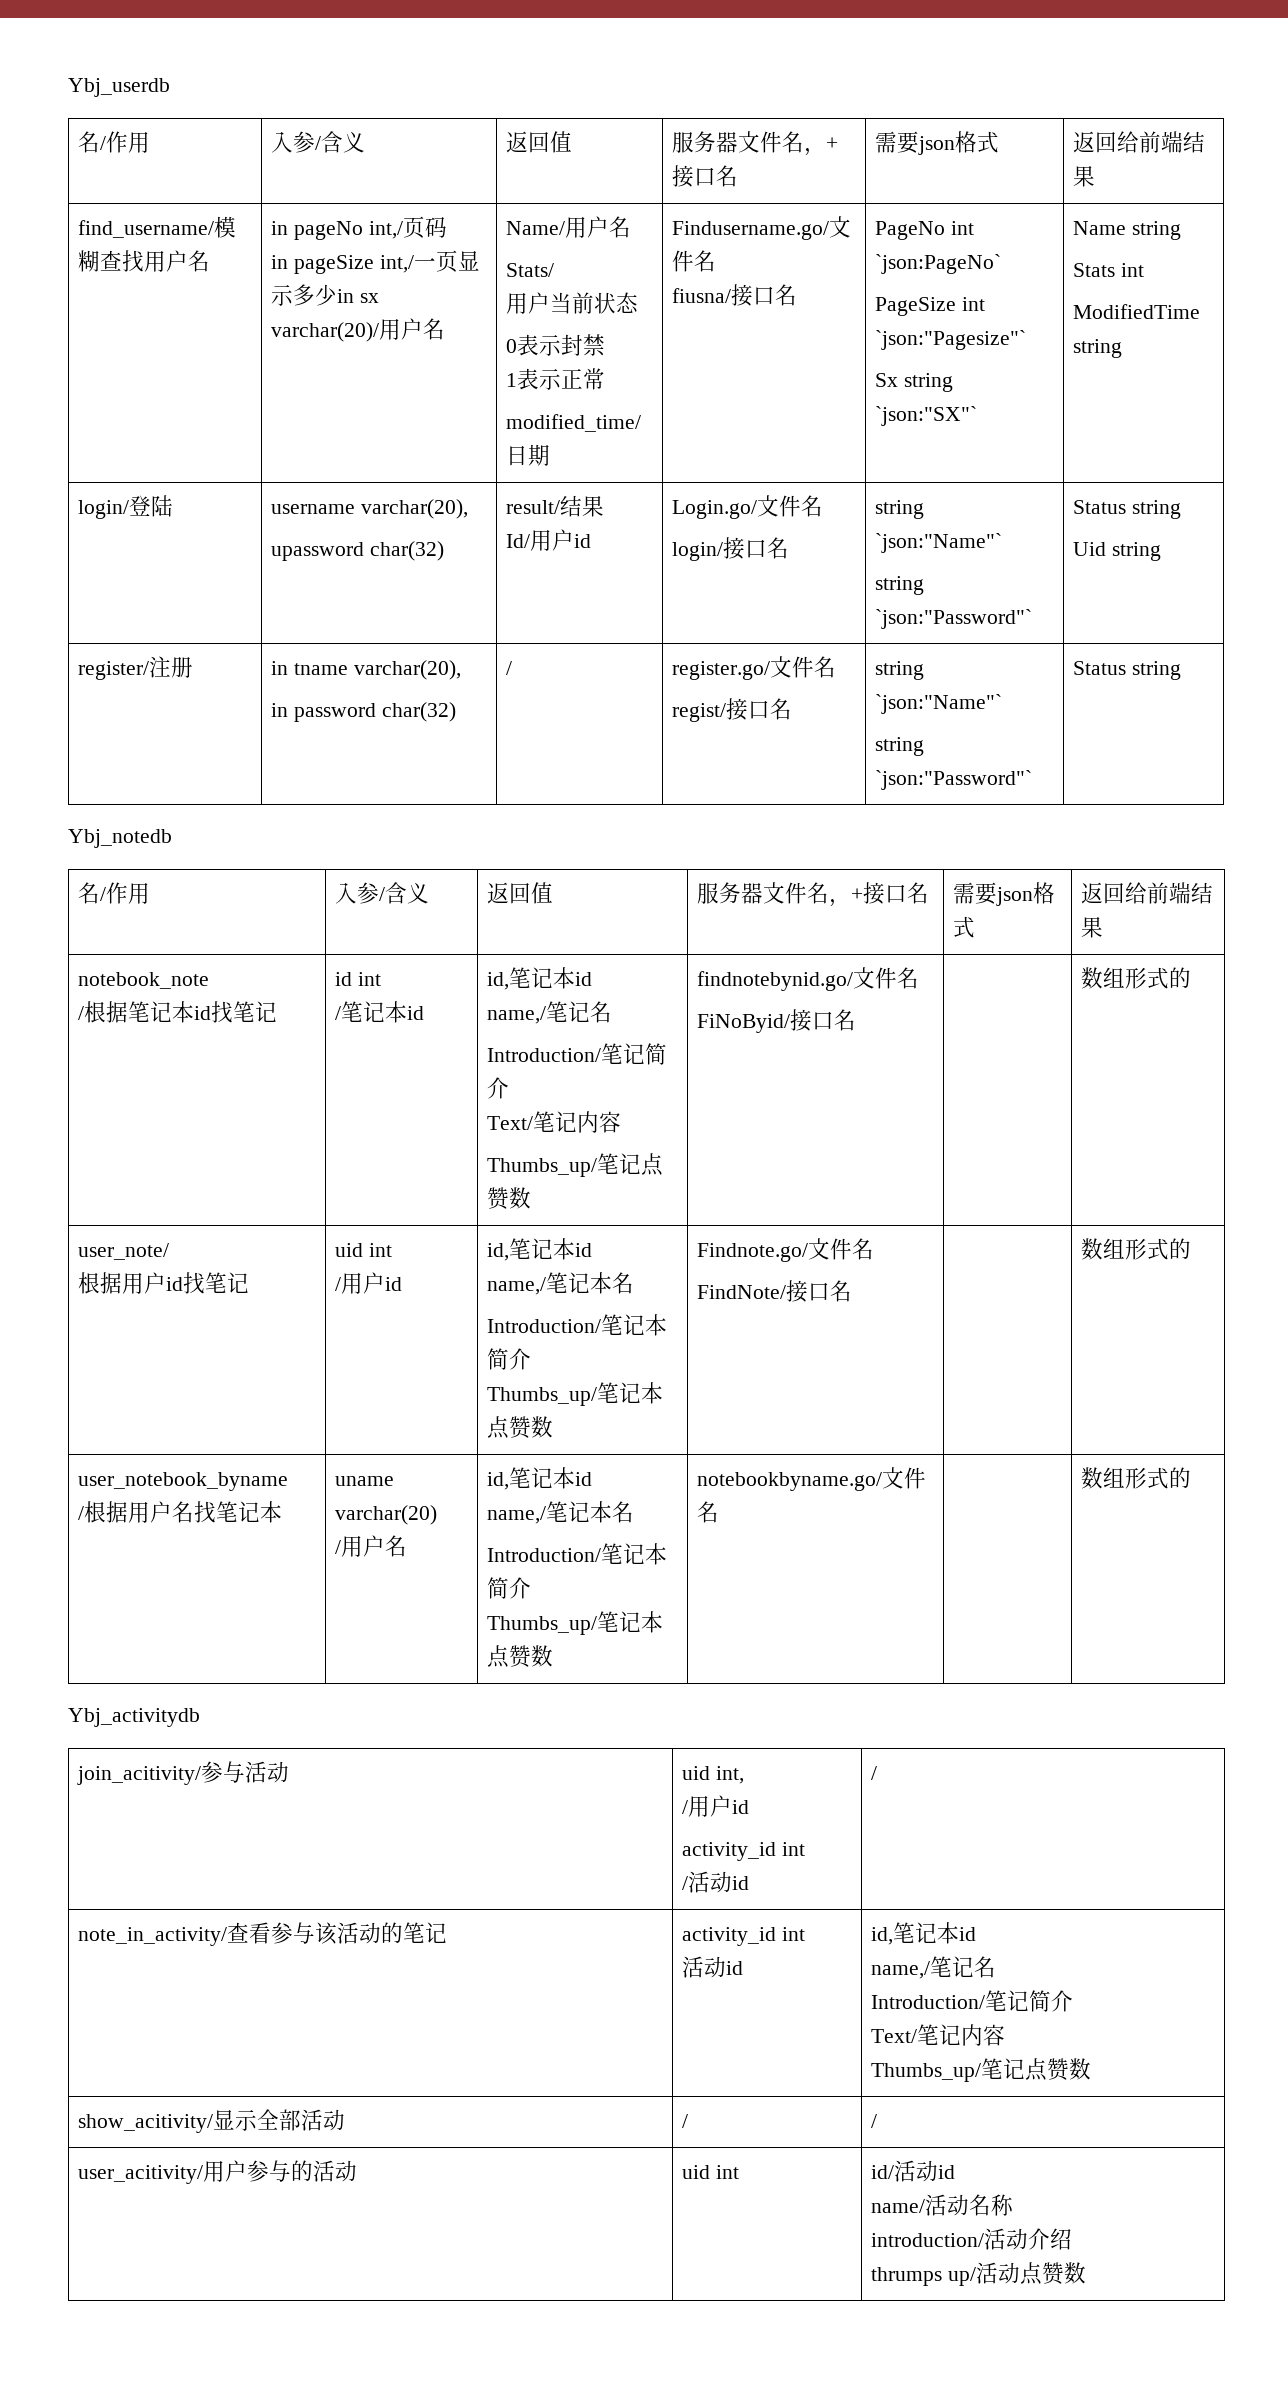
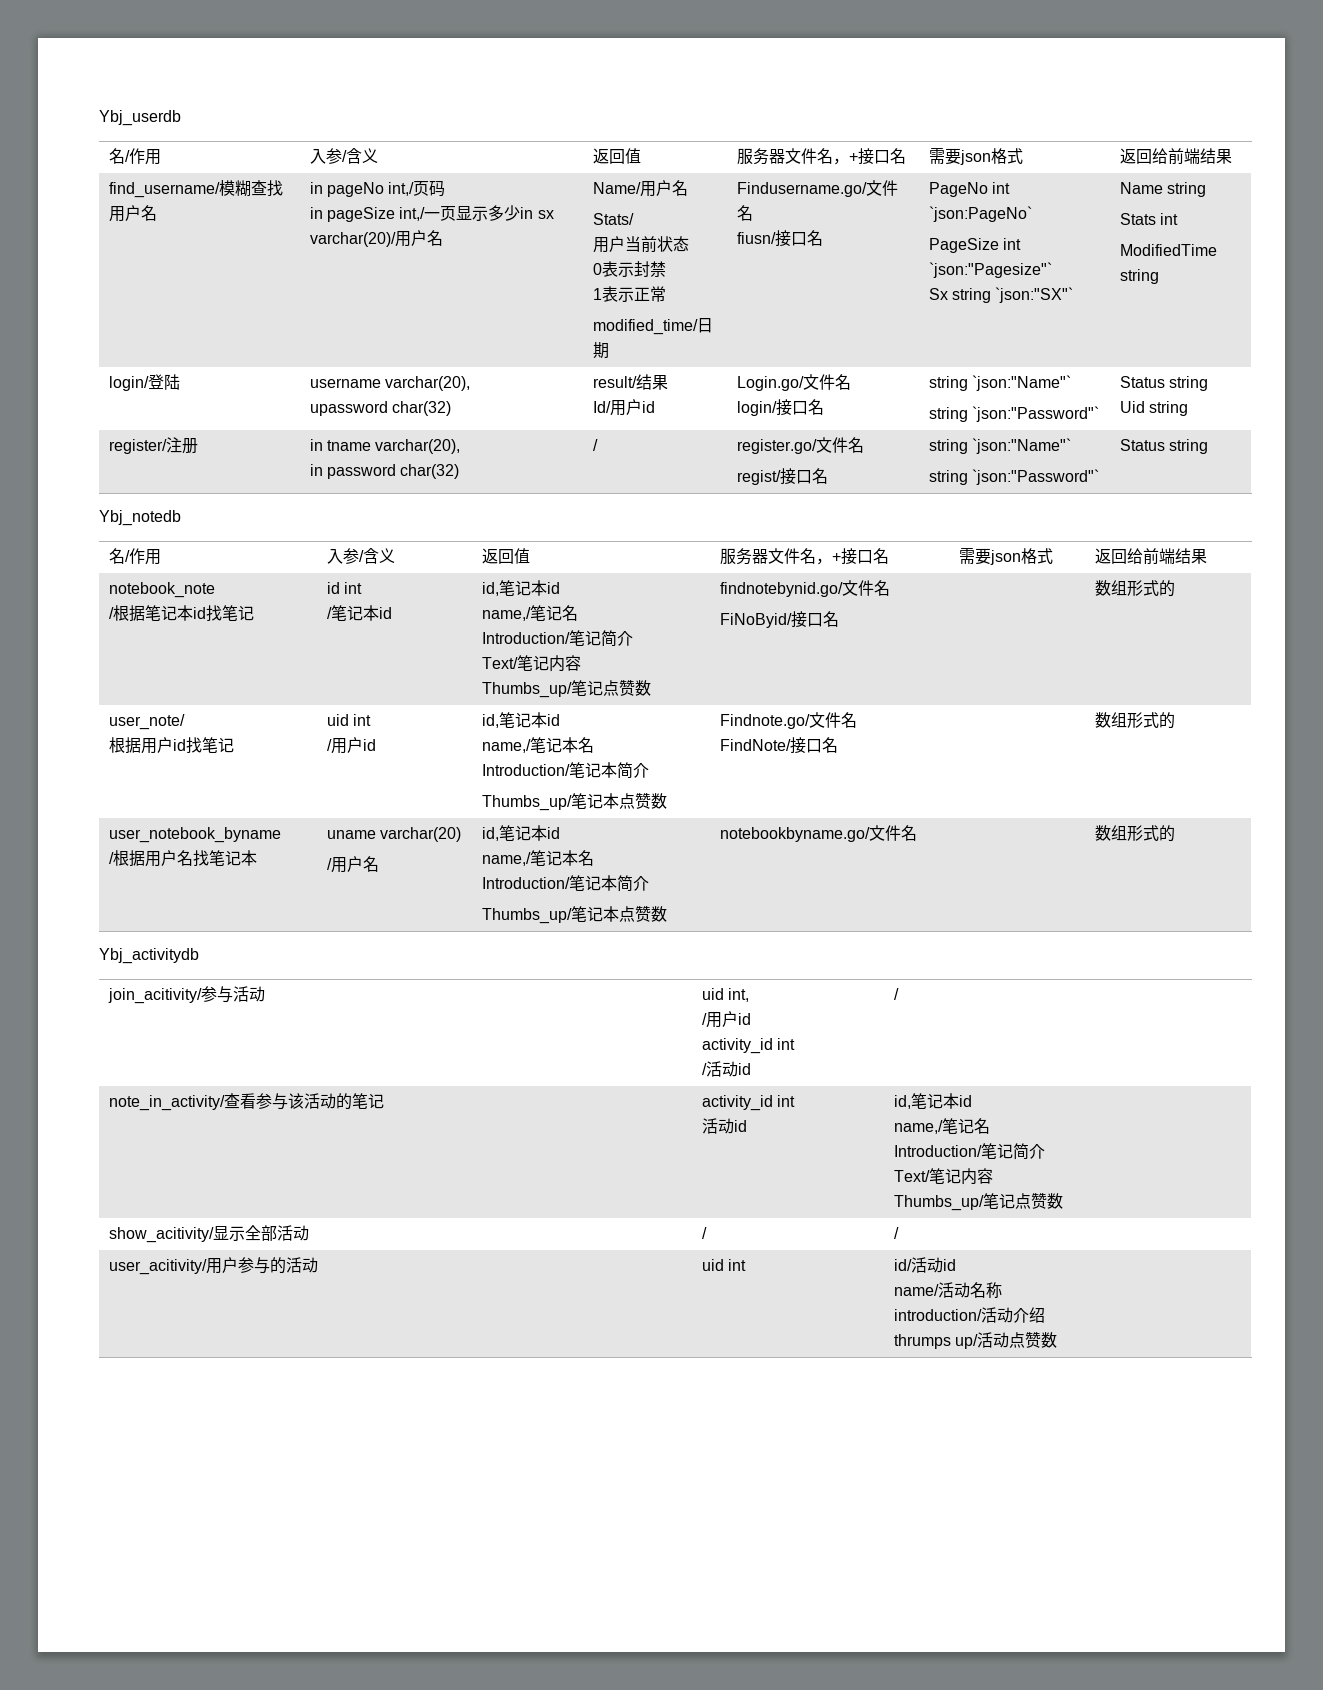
- fiusna/接口名
+ fiusn/接口名

